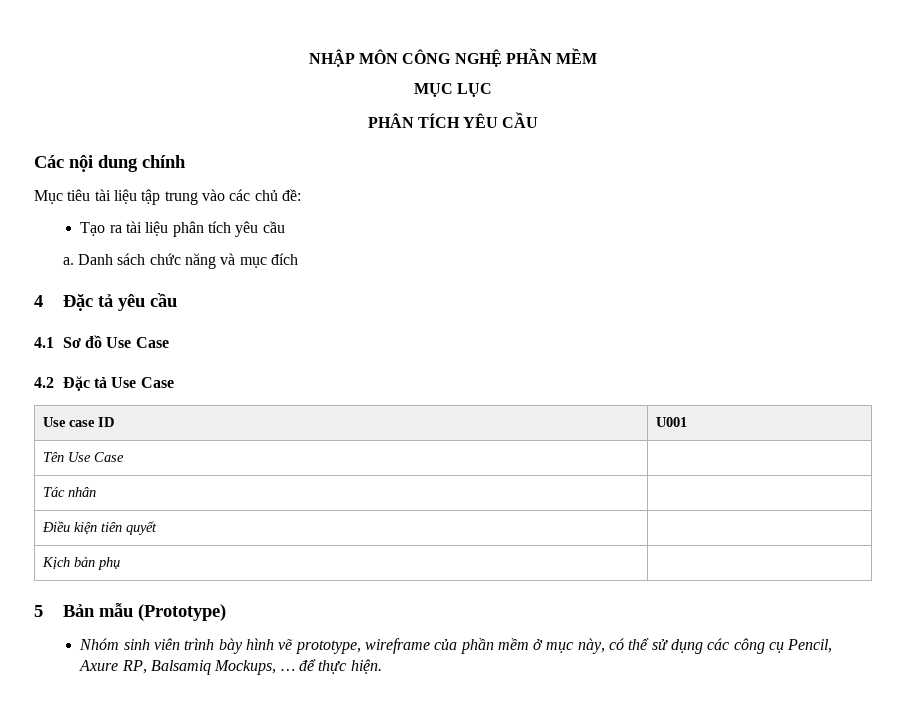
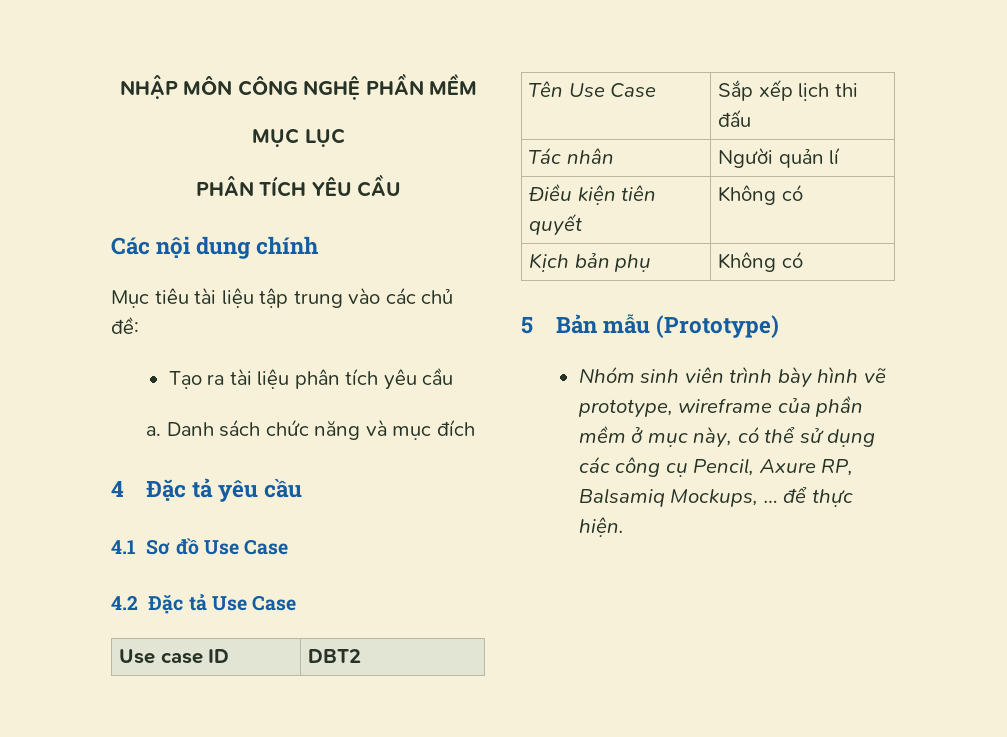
- Use case ID | U001
+ Use case ID | DBT2
- Tên Use Case |
+ Tên Use Case | Sắp xếp lịch thi đấu
- Tác nhân |
+ Tác nhân | Người quản lí
- Điều kiện tiên quyết |
+ Điều kiện tiên quyết | Không có
- Kịch bản phụ |
+ Kịch bản phụ | Không có

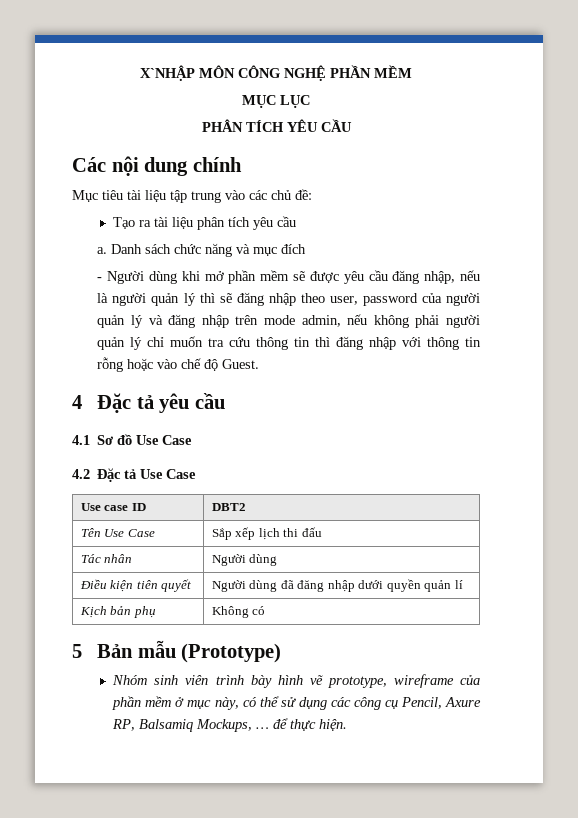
- NHẬP MÔN CÔNG NGHỆ PHẦN MỀM
+ X`NHẬP MÔN CÔNG NGHỆ PHẦN MỀM
+ - Người dùng khi mở phần mềm sẽ được yêu cầu đăng nhập, nếu là người quản lý thì sẽ đăng nhập theo user, password của người quản lý và đăng nhập trên mode admin, nếu không phải người quản lý chỉ muốn tra cứu thông tin thì đăng nhập với thông tin rỗng hoặc vào chế độ Guest.
- Tác nhân | Người quản lí
+ Tác nhân | Người dùng
- Điều kiện tiên quyết | Không có
+ Điều kiện tiên quyết | Người dùng đã đăng nhập dưới quyền quản lí

